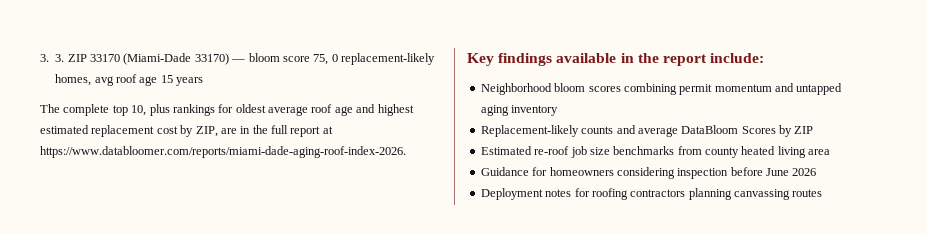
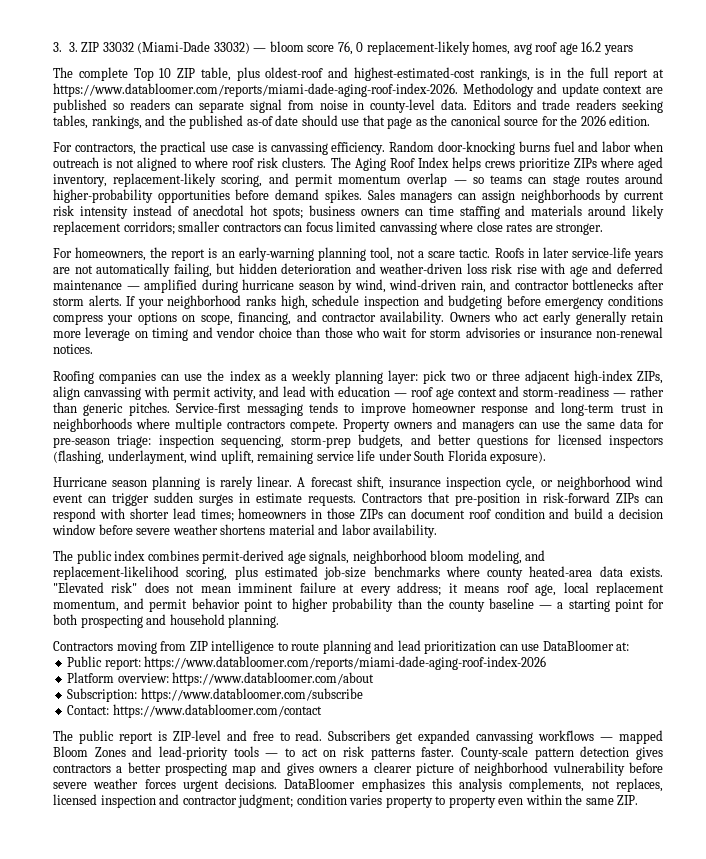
- 3. 3. ZIP 33170 (Miami-Dade 33170) — bloom score 75, 0 replacement-likely homes, avg roof age 15 years
+ 3. 3. ZIP 33032 (Miami-Dade 33032) — bloom score 76, 0 replacement-likely homes, avg roof age 16.2 years
- The complete top 10, plus rankings for oldest average roof age and highest estimated replacement cost by ZIP, are in the full report at https://www.databloomer.com/reports/miami-dade-aging-roof-index-2026.
- Key findings available in the report include:
- Neighborhood bloom scores combining permit momentum and untapped aging inventory
- Replacement-likely counts and average DataBloom Scores by ZIP
- Estimated re-roof job size benchmarks from county heated living area
- Guidance for homeowners considering inspection before June 2026
- Deployment notes for roofing contractors planning canvassing routes
+ The complete Top 10 ZIP table, plus oldest-roof and highest-estimated-cost rankings, is in the full report at https://www.databloomer.com/reports/miami-dade-aging-roof-index-2026. Methodology and update context are published so readers can separate signal from noise in county-level data. Editors and trade readers seeking tables, rankings, and the published as-of date should use that page as the canonical source for the 2026 edition.
+ For contractors, the practical use case is canvassing efficiency. Random door-knocking burns fuel and labor when outreach is not aligned to where roof risk clusters. The Aging Roof Index helps crews prioritize ZIPs where aged inventory, replacement-likely scoring, and permit momentum overlap — so teams can stage routes around higher-probability opportunities before demand spikes. Sales managers can assign neighborhoods by current risk intensity instead of anecdotal hot spots; business owners can time staffing and materials around likely replacement corridors; smaller contractors can focus limited canvassing where close rates are stronger.
+ For homeowners, the report is an early-warning planning tool, not a scare tactic. Roofs in later service-life years are not automatically failing, but hidden deterioration and weather-driven loss risk rise with age and deferred maintenance — amplified during hurricane season by wind, wind-driven rain, and contractor bottlenecks after storm alerts. If your neighborhood ranks high, schedule inspection and budgeting before emergency conditions compress your options on scope, financing, and contractor availability. Owners who act early generally retain more leverage on timing and vendor choice than those who wait for storm advisories or insurance non-renewal notices.
+ Roofing companies can use the index as a weekly planning layer: pick two or three adjacent high-index ZIPs, align canvassing with permit activity, and lead with education — roof age context and storm-readiness — rather than generic pitches. Service-first messaging tends to improve homeowner response and long-term trust in neighborhoods where multiple contractors compete. Property owners and managers can use the same data for pre-season triage: inspection sequencing, storm-prep budgets, and better questions for licensed inspectors (flashing, underlayment, wind uplift, remaining service life under South Florida exposure).
+ Hurricane season planning is rarely linear. A forecast shift, insurance inspection cycle, or neighborhood wind event can trigger sudden surges in estimate requests. Contractors that pre-position in risk-forward ZIPs can respond with shorter lead times; homeowners in those ZIPs can document roof condition and build a decision window before severe weather shortens material and labor availability.
+ The public index combines permit-derived age signals, neighborhood bloom modeling, and replacement-likelihood scoring, plus estimated job-size benchmarks where county heated-area data exists. "Elevated risk" does not mean imminent failure at every address; it means roof age, local replacement momentum, and permit behavior point to higher probability than the county baseline — a starting point for both prospecting and household planning.
+ Contractors moving from ZIP intelligence to route planning and lead prioritization can use DataBloomer at:
+ Public report: https://www.databloomer.com/reports/miami-dade-aging-roof-index-2026
+ Platform overview: https://www.databloomer.com/about
+ Subscription: https://www.databloomer.com/subscribe
+ Contact: https://www.databloomer.com/contact
+ The public report is ZIP-level and free to read. Subscribers get expanded canvassing workflows — mapped Bloom Zones and lead-priority tools — to act on risk patterns faster. County-scale pattern detection gives contractors a better prospecting map and gives owners a clearer picture of neighborhood vulnerability before severe weather forces urgent decisions. DataBloomer emphasizes this analysis complements, not replaces, licensed inspection and contractor judgment; condition varies property to property even within the same ZIP.

